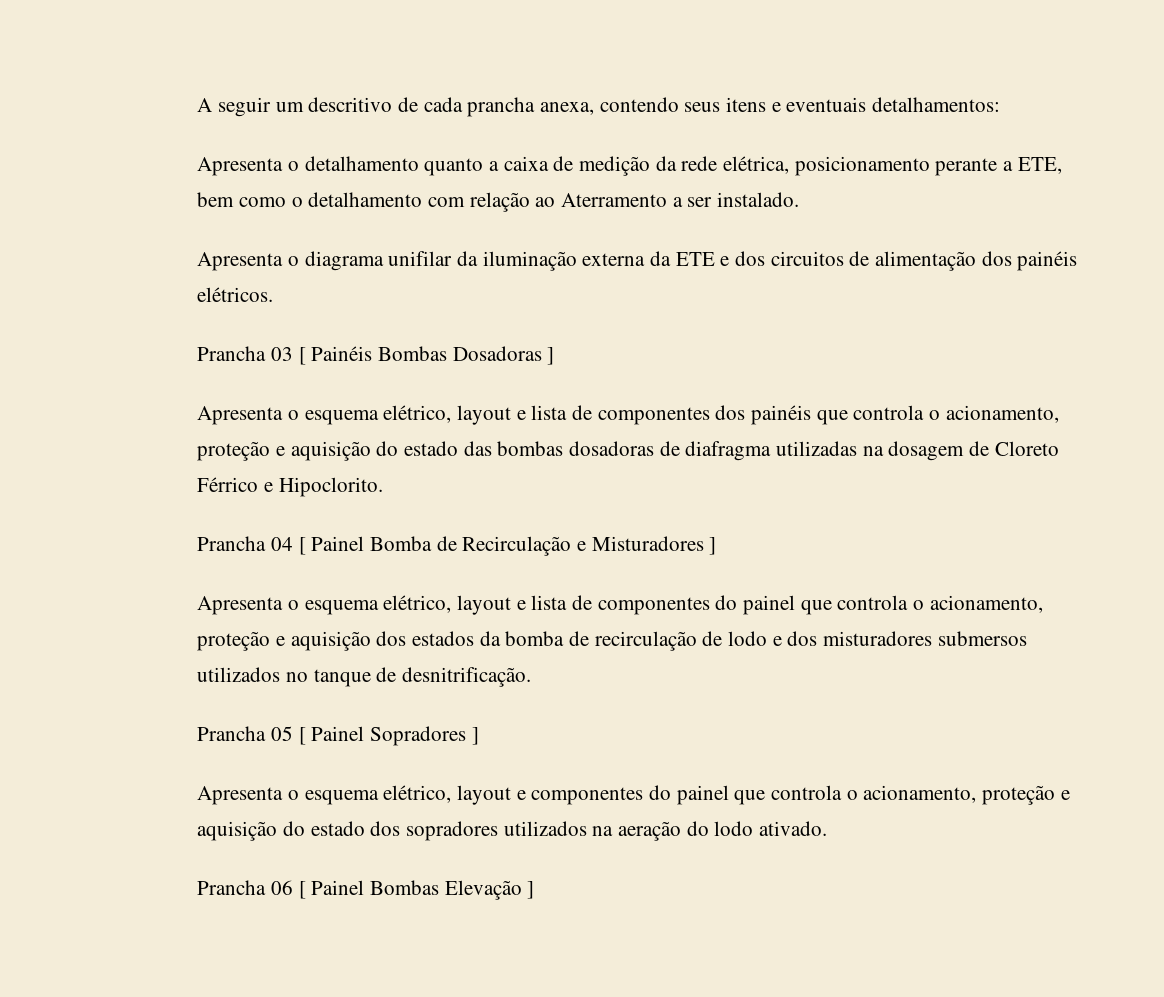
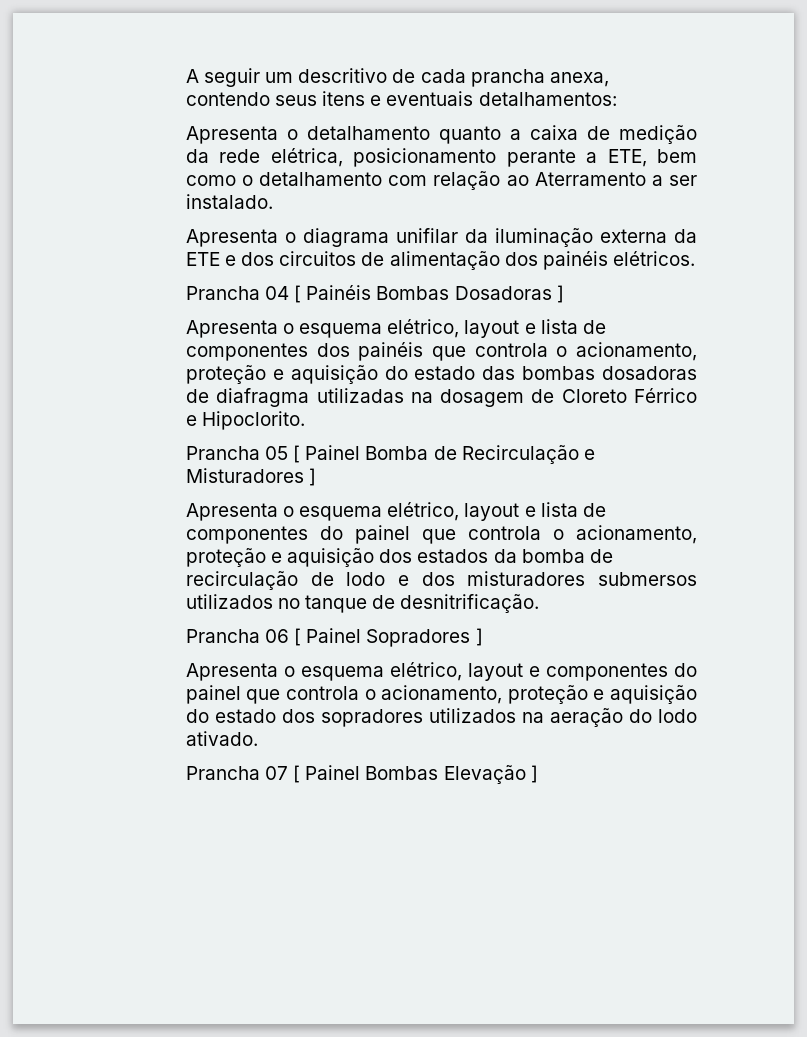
- Prancha 03 [ Painéis Bombas Dosadoras ]
+ Prancha 04 [ Painéis Bombas Dosadoras ]
- Prancha 04 [ Painel Bomba de Recirculação e Misturadores ]
+ Prancha 05 [ Painel Bomba de Recirculação e Misturadores ]
- Prancha 05 [ Painel Sopradores ]
+ Prancha 06 [ Painel Sopradores ]
- Prancha 06 [ Painel Bombas Elevação ]
+ Prancha 07 [ Painel Bombas Elevação ]

